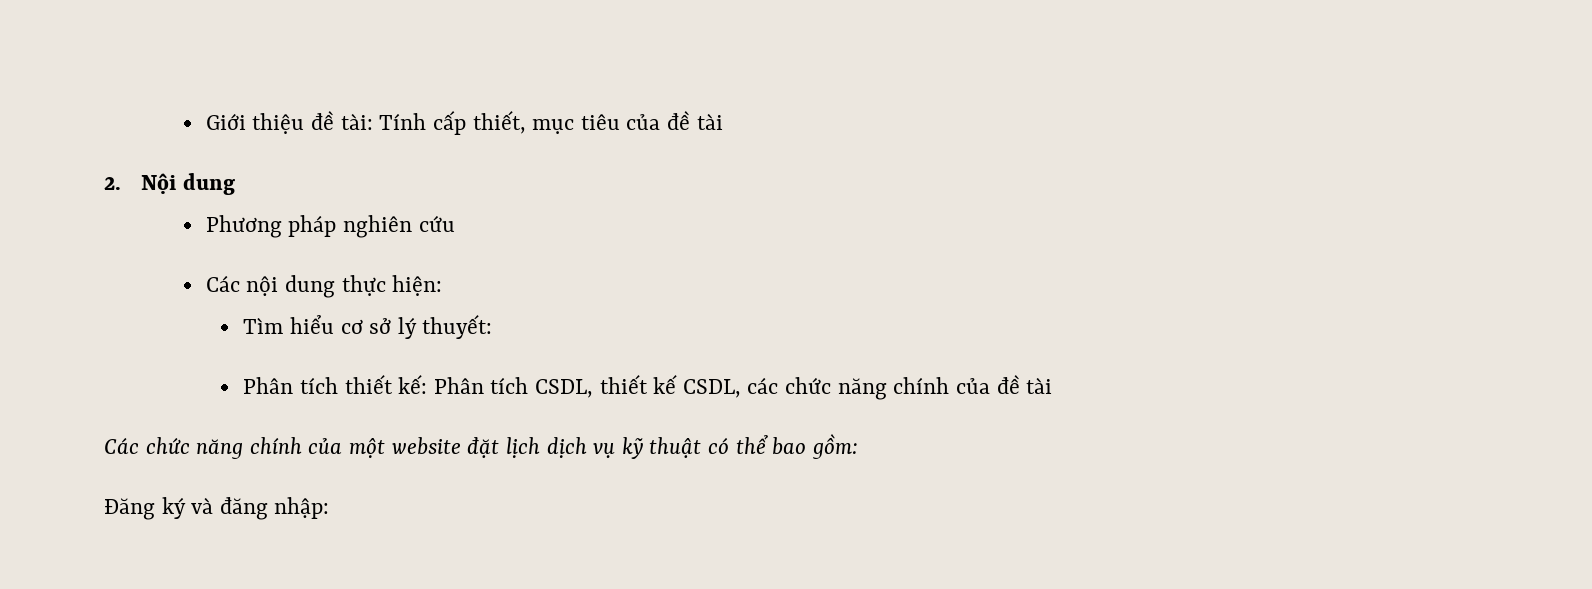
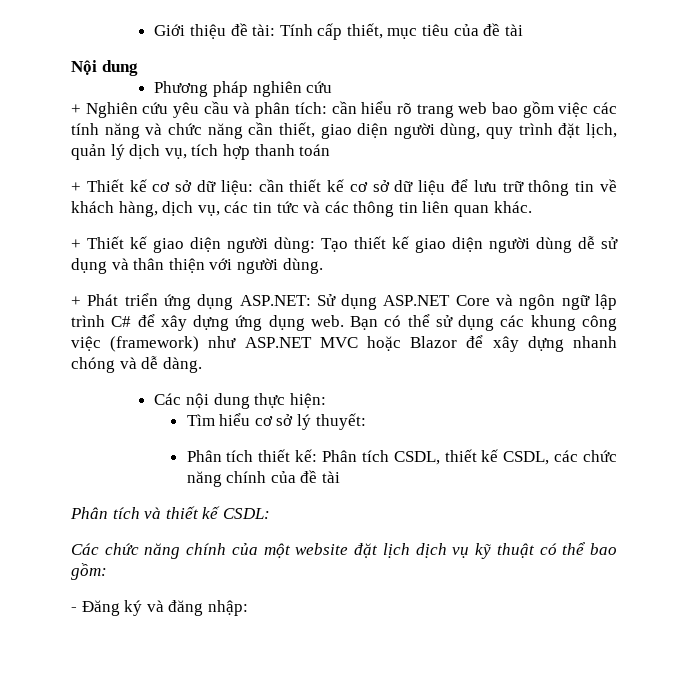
- 2. Nội dung
+ Nội dung
+ + Nghiên cứu yêu cầu và phân tích: cần hiểu rõ trang web bao gồm việc các tính năng và chức năng cần thiết, giao diện người dùng, quy trình đặt lịch, quản lý dịch vụ, tích hợp thanh toán
+ + Thiết kế cơ sở dữ liệu: cần thiết kế cơ sở dữ liệu để lưu trữ thông tin về khách hàng, dịch vụ, các tin tức và các thông tin liên quan khác.
+ + Thiết kế giao diện người dùng: Tạo thiết kế giao diện người dùng dễ sử dụng và thân thiện với người dùng.
+ + Phát triển ứng dụng ASP.NET: Sử dụng ASP.NET Core và ngôn ngữ lập trình C# để xây dựng ứng dụng web. Bạn có thể sử dụng các khung công việc (framework) như ASP.NET MVC hoặc Blazor để xây dựng nhanh chóng và dễ dàng.
+ Phân tích và thiết kế CSDL:
- Đăng ký và đăng nhập:
+ - Đăng ký và đăng nhập:

